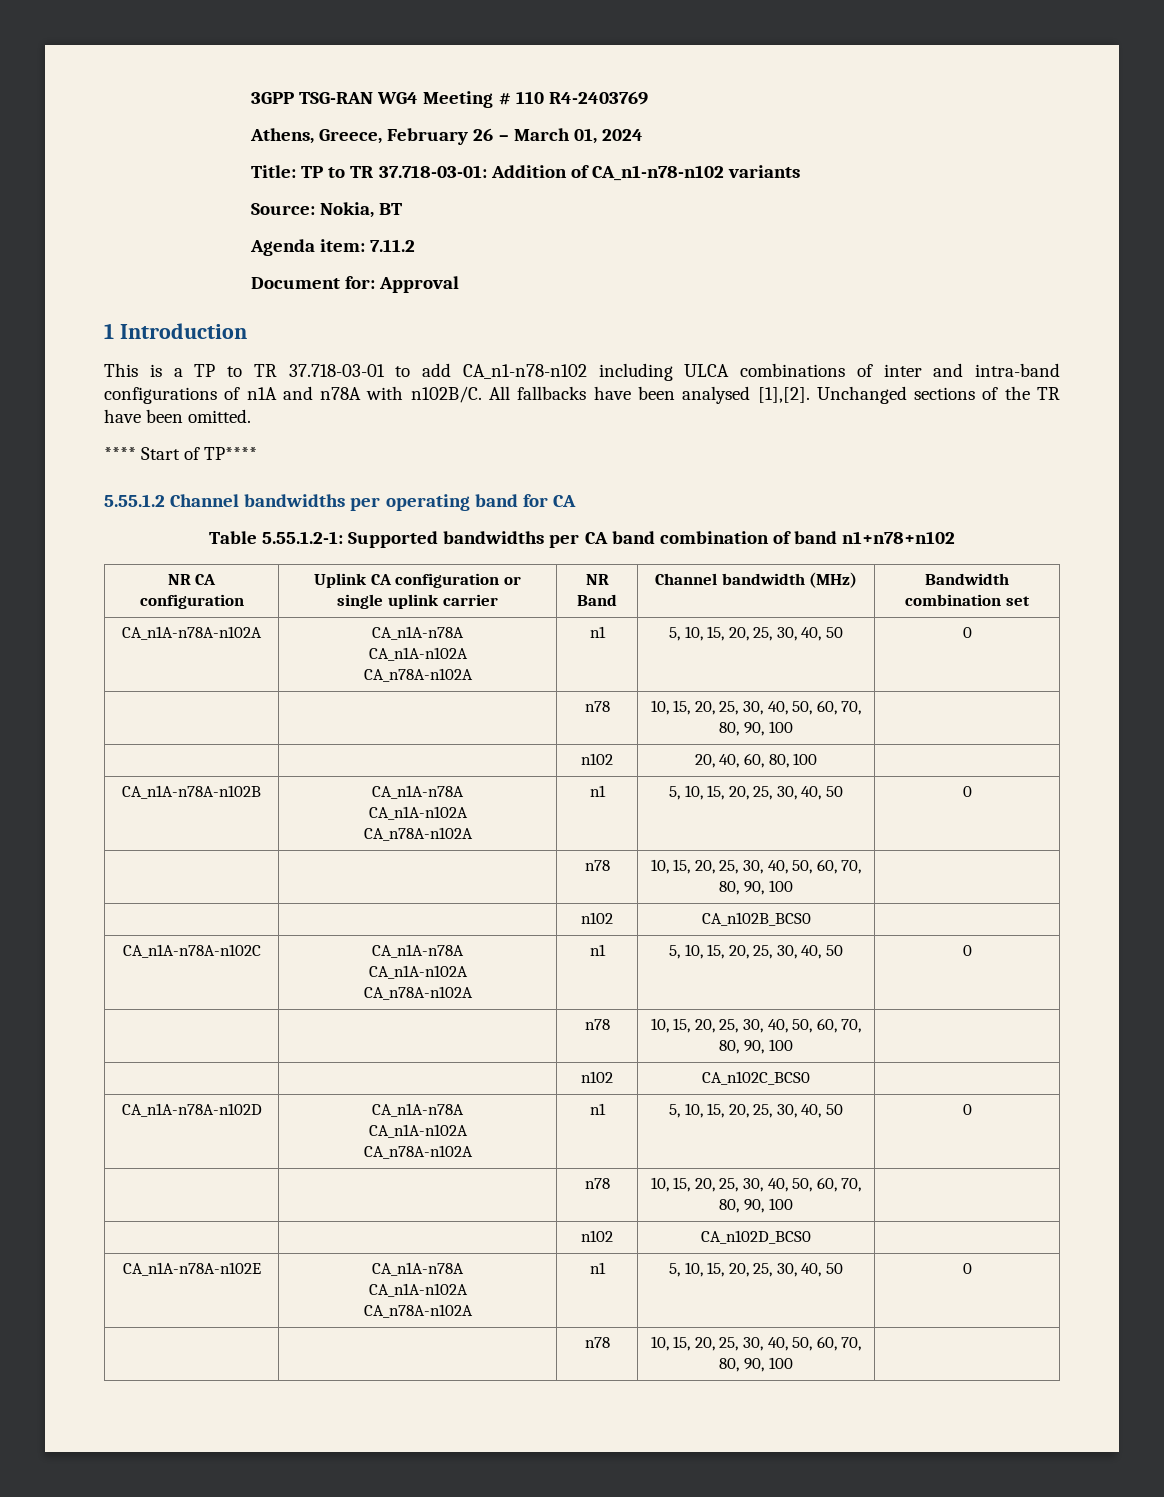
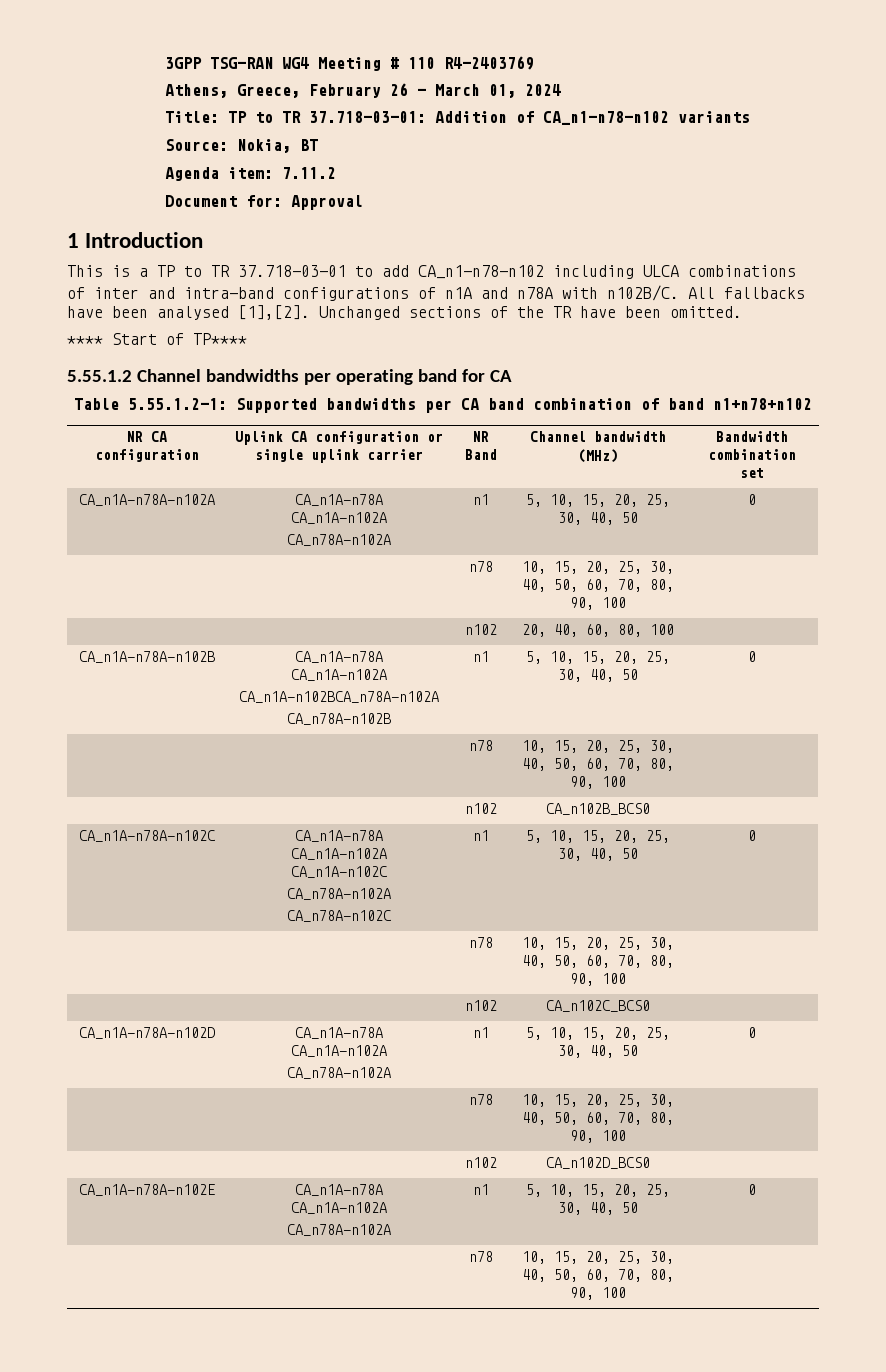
  CA_n1A-n78A-n102B | CA_n1A-n78A
  CA_n1A-n102A
- CA_n78A-n102A | n1 | 5, 10, 15, 20, 25, 30, 40, 50 | 0
+ CA_n1A-n102BCA_n78A-n102A
+ CA_n78A-n102B | n1 | 5, 10, 15, 20, 25, 30, 40, 50 | 0
  CA_n1A-n78A-n102C | CA_n1A-n78A
  CA_n1A-n102A
- CA_n78A-n102A | n1 | 5, 10, 15, 20, 25, 30, 40, 50 | 0
+ CA_n1A-n102C
+ CA_n78A-n102A
+ CA_n78A-n102C | n1 | 5, 10, 15, 20, 25, 30, 40, 50 | 0

